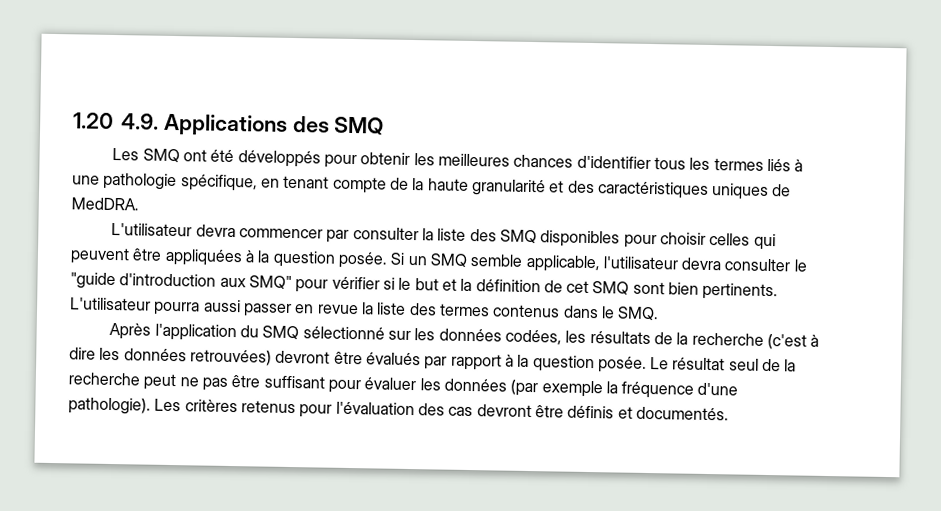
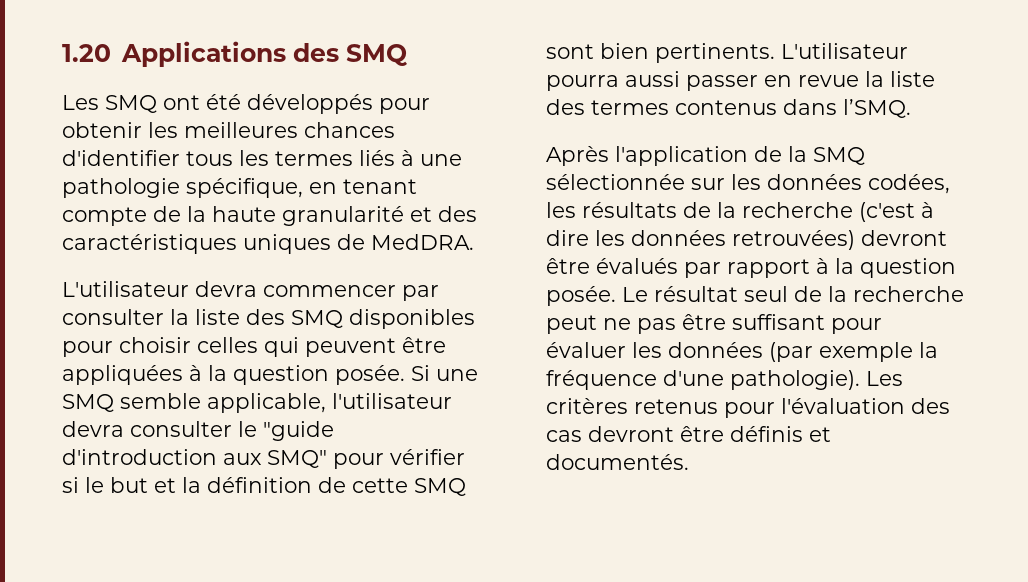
- 1.20 4.9. Applications des SMQ
+ 1.20 Applications des SMQ
- Si un SMQ semble applicable, l'utilisateur devra consulter le "guide d'introduction aux SMQ" pour vérifier si le but et la définition de cet SMQ sont bien pertinents.
+ Si une SMQ semble applicable, l'utilisateur devra consulter le "guide d'introduction aux SMQ" pour vérifier si le but et la définition de cette SMQ sont bien pertinents.
- L'utilisateur pourra aussi passer en revue la liste des termes contenus dans le SMQ.
+ L'utilisateur pourra aussi passer en revue la liste des termes contenus dans l’SMQ.
- Après l'application du SMQ sélectionné sur les données codées, les résultats de la recherche (c'est à dire les données retrouvées) devront être évalués par rapport à la question posée.
+ Après l'application de la SMQ sélectionnée sur les données codées, les résultats de la recherche (c'est à dire les données retrouvées) devront être évalués par rapport à la question posée.

